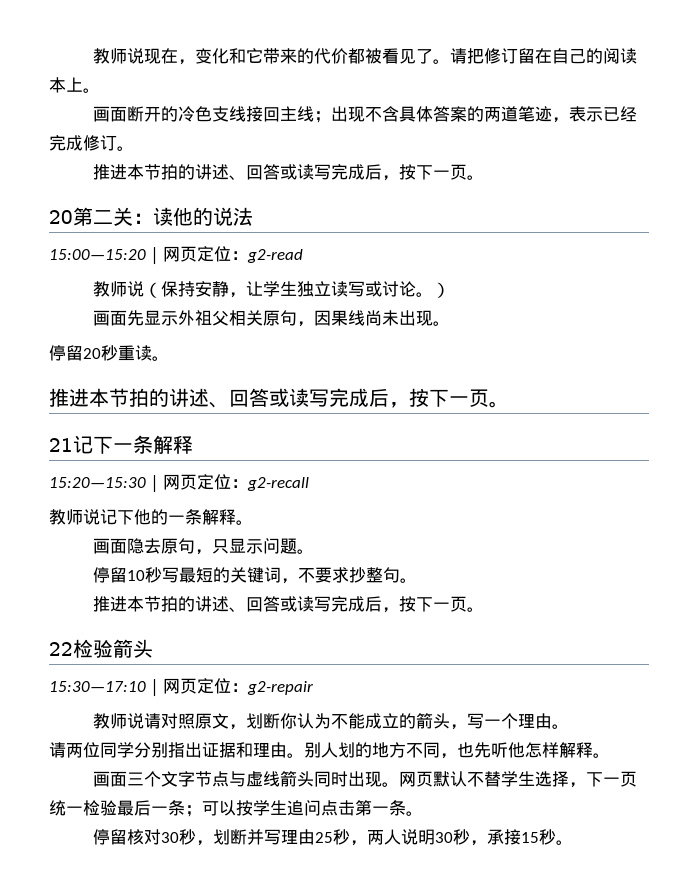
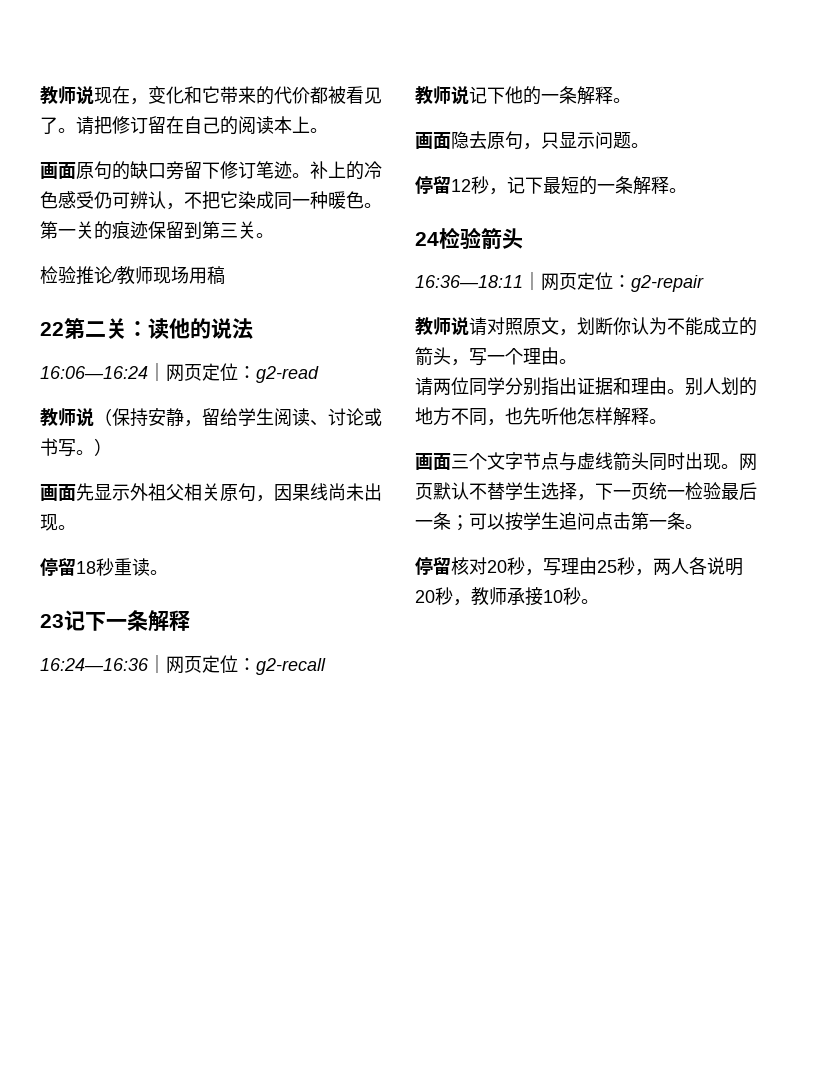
- 画面断开的冷色支线接回主线；出现不含具体答案的两道笔迹，表示已经完成修订。
- 推进本节拍的讲述、回答或读写完成后，按下一页。
- 20第二关：读他的说法
+ 画面原句的缺口旁留下修订笔迹。补上的冷色感受仍可辨认，不把它染成同一种暖色。第一关的痕迹保留到第三关。
+ 检验推论/教师现场用稿
+ 22第二关：读他的说法
- 15:00—15:20｜网页定位：g2-read
+ 16:06—16:24｜网页定位：g2-read
- 教师说（保持安静，让学生独立读写或讨论。）
+ 教师说（保持安静，留给学生阅读、讨论或书写。）
- 停留20秒重读。
- 推进本节拍的讲述、回答或读写完成后，按下一页。
- 21记下一条解释
+ 停留18秒重读。
+ 23记下一条解释
- 15:20—15:30｜网页定位：g2-recall
+ 16:24—16:36｜网页定位：g2-recall
- 停留10秒写最短的关键词，不要求抄整句。
- 推进本节拍的讲述、回答或读写完成后，按下一页。
- 22检验箭头
+ 停留12秒，记下最短的一条解释。
+ 24检验箭头
- 15:30—17:10｜网页定位：g2-repair
+ 16:36—18:11｜网页定位：g2-repair
- 停留核对30秒，划断并写理由25秒，两人说明30秒，承接15秒。
+ 停留核对20秒，写理由25秒，两人各说明20秒，教师承接10秒。

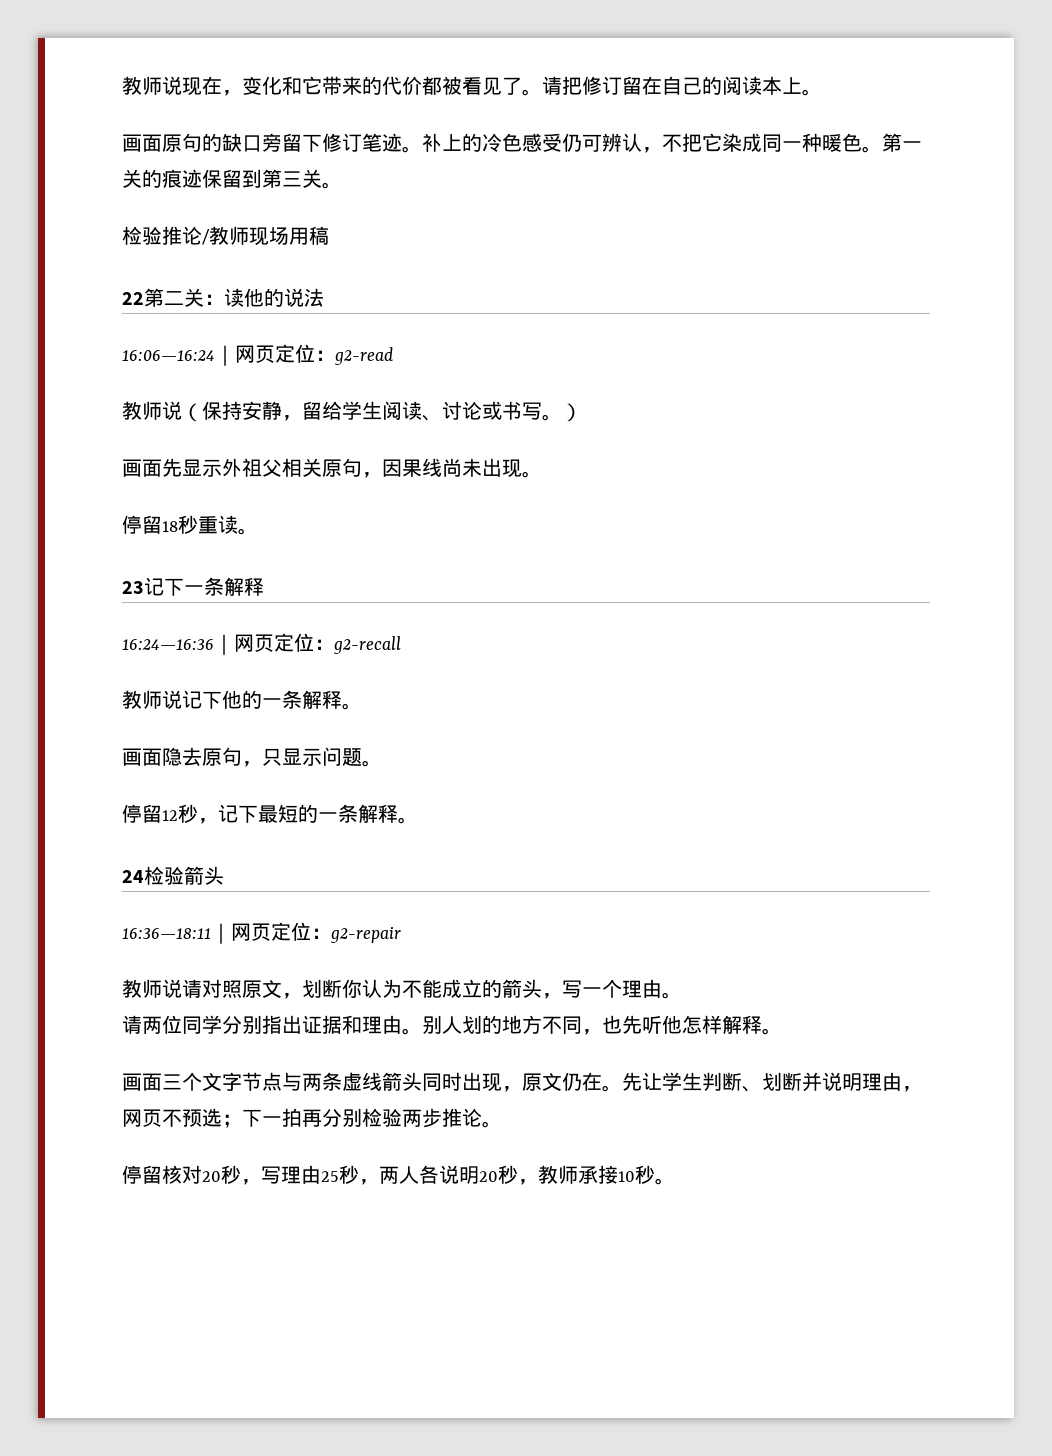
- 画面三个文字节点与虚线箭头同时出现。网页默认不替学生选择，下一页统一检验最后一条；可以按学生追问点击第一条。
+ 画面三个文字节点与两条虚线箭头同时出现，原文仍在。先让学生判断、划断并说明理由，网页不预选；下一拍再分别检验两步推论。

